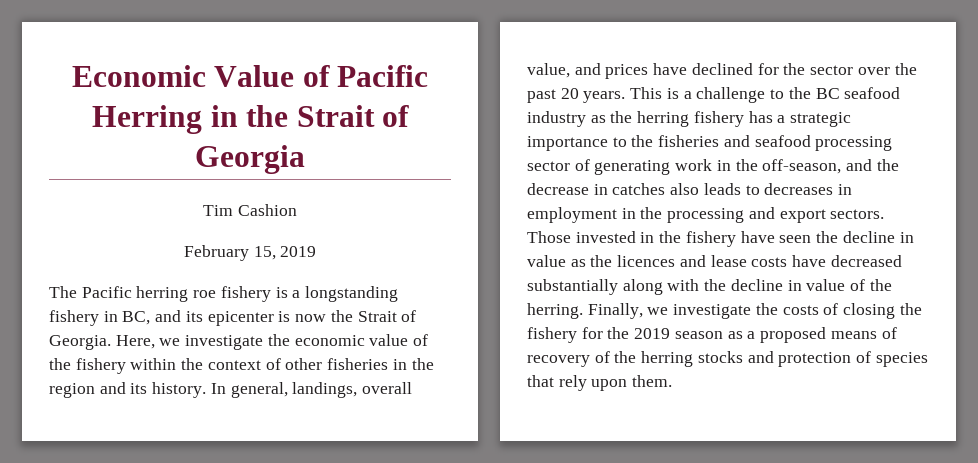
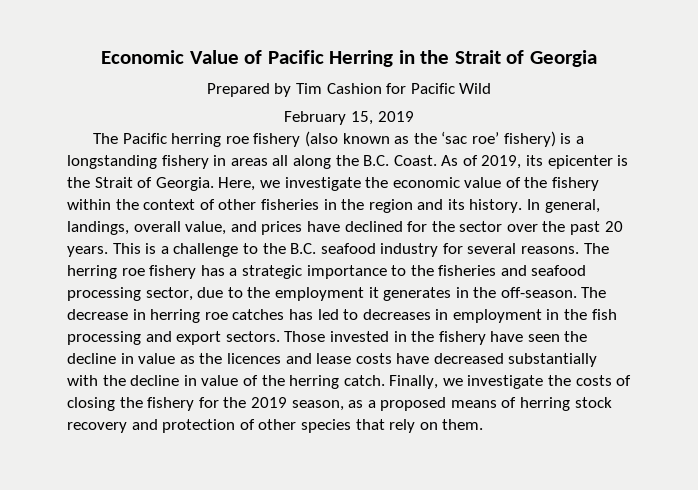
- Tim Cashion
+ Prepared by Tim Cashion for Pacific Wild
- The Pacific herring roe fishery is a longstanding fishery in BC, and its epicenter is now the Strait of Georgia.
+ The Pacific herring roe fishery (also known as the ‘sac roe’ fishery) is a longstanding fishery in areas all along the B.C. Coast. As of 2019, its epicenter is the Strait of Georgia.
- This is a challenge to the BC seafood industry as the herring fishery has a strategic importance to the fisheries and seafood processing sector of generating work in the off-season, and the decrease in catches also leads to decreases in employment in the processing and export sectors.
+ This is a challenge to the B.C. seafood industry for several reasons. The herring roe fishery has a strategic importance to the fisheries and seafood processing sector, due to the employment it generates in the off-season. The decrease in herring roe catches has led to decreases in employment in the fish processing and export sectors.
- Those invested in the fishery have seen the decline in value as the licences and lease costs have decreased substantially along with the decline in value of the herring.
+ Those invested in the fishery have seen the decline in value as the licences and lease costs have decreased substantially with the decline in value of the herring catch.
- Finally, we investigate the costs of closing the fishery for the 2019 season as a proposed means of recovery of the herring stocks and protection of species that rely upon them.
+ Finally, we investigate the costs of closing the fishery for the 2019 season, as a proposed means of herring stock recovery and protection of other species that rely on them.

